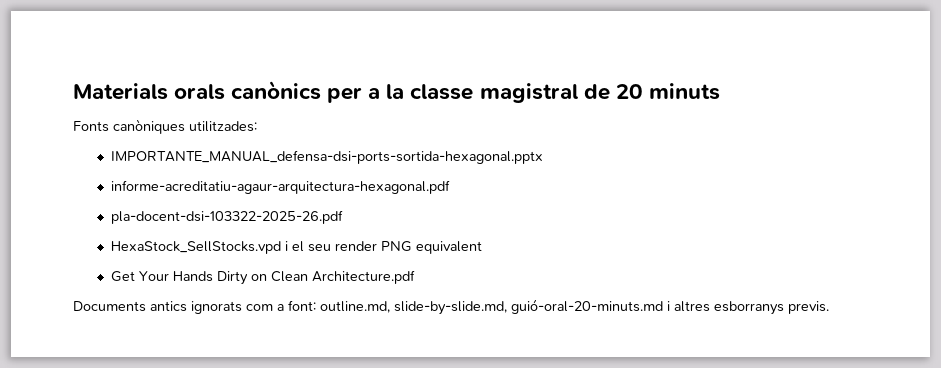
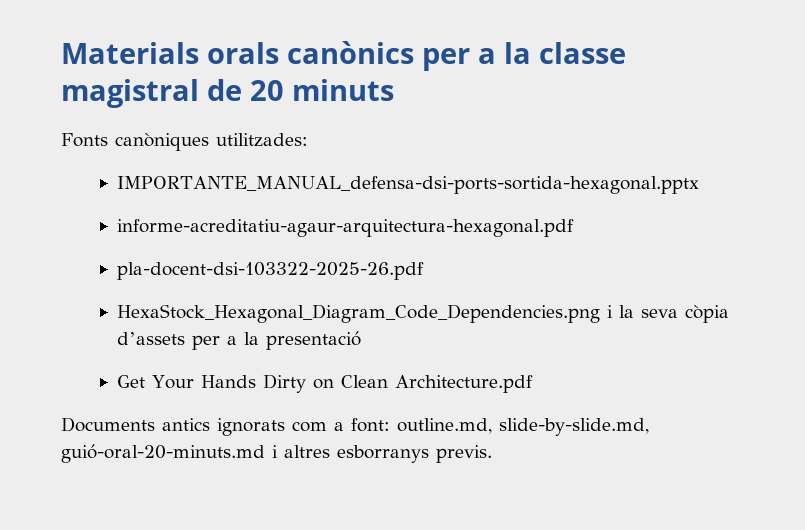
- HexaStock_SellStocks.vpd i el seu render PNG equivalent
+ HexaStock_Hexagonal_Diagram_Code_Dependencies.png i la seva còpia d’assets per a la presentació

